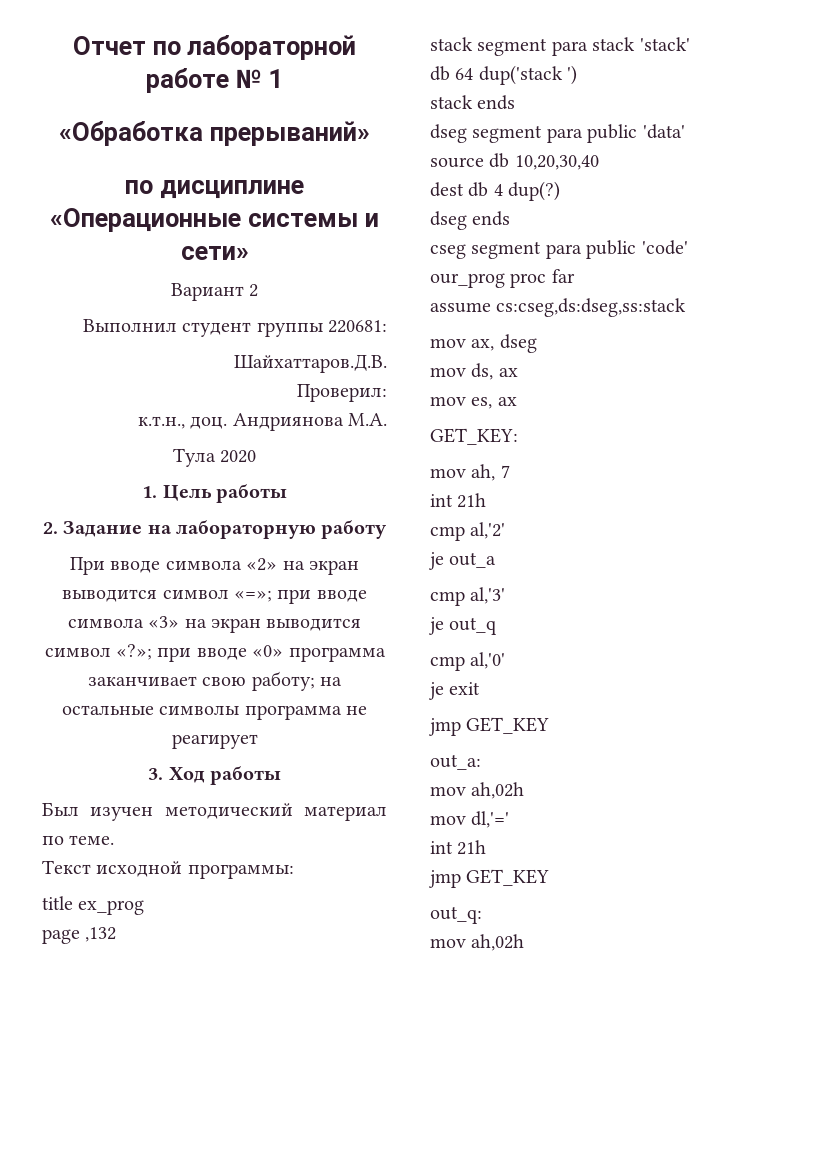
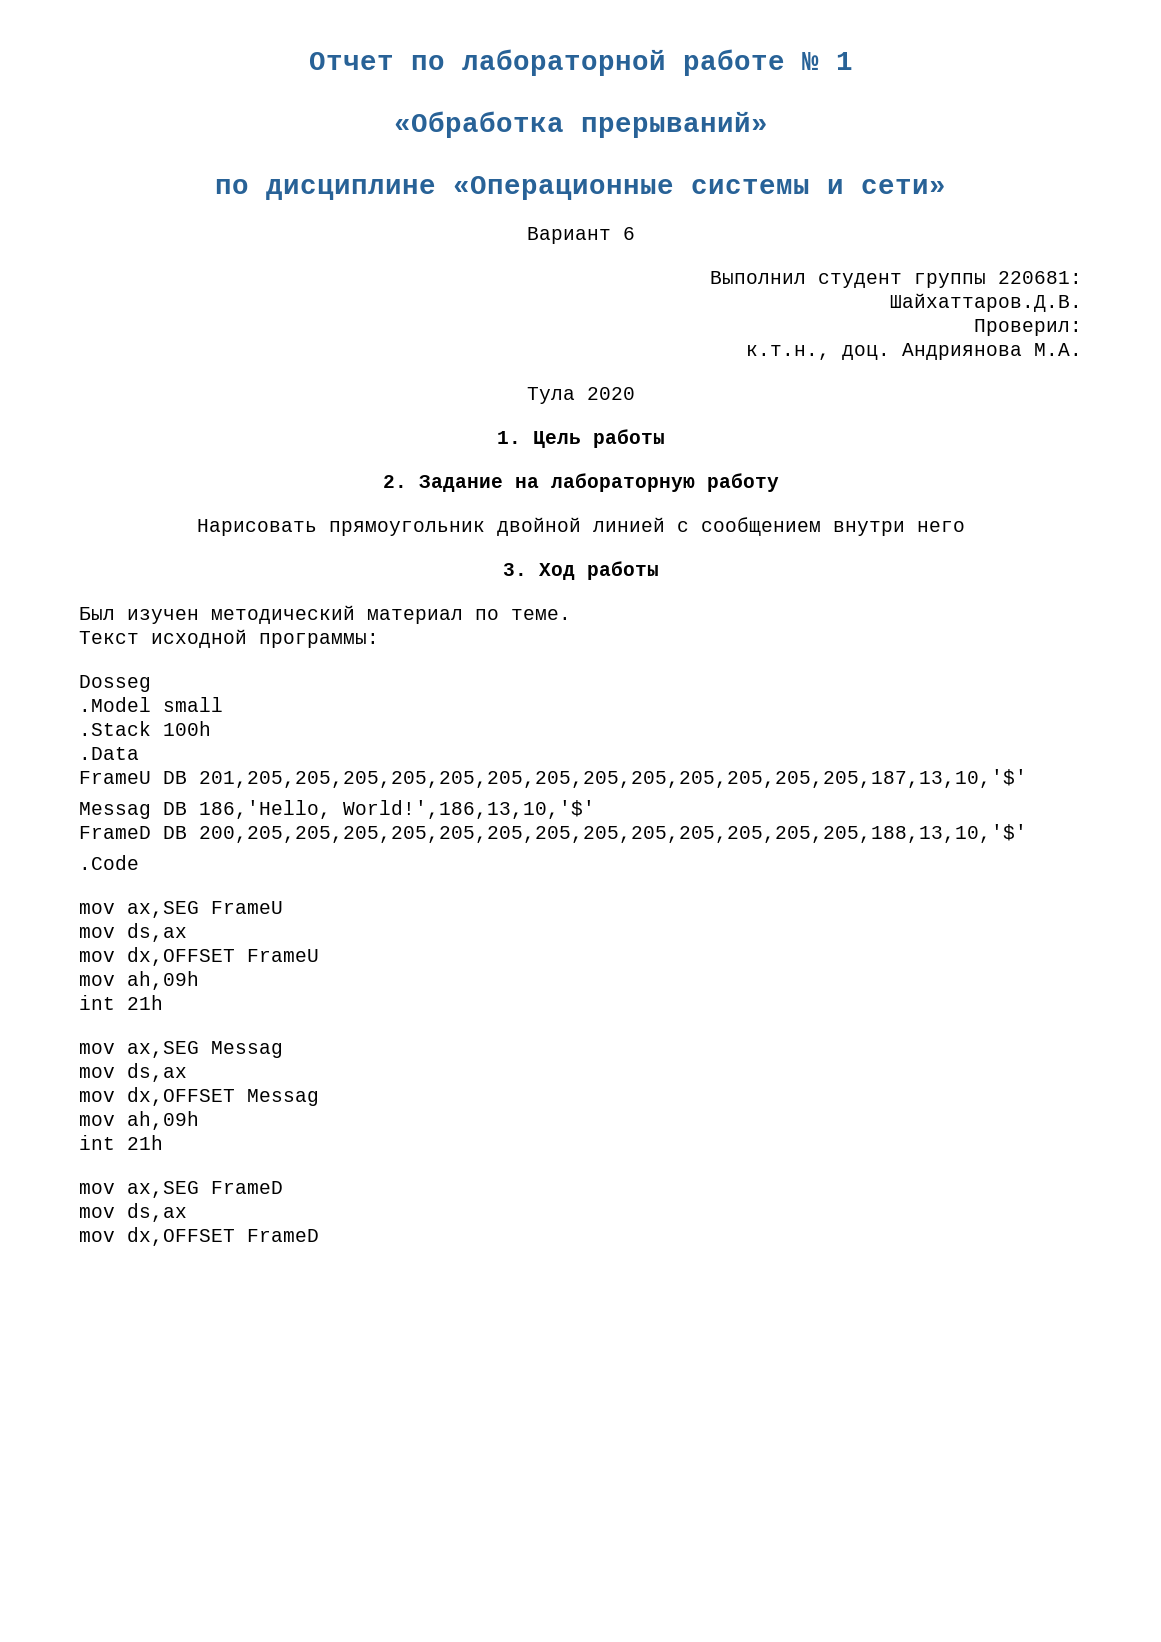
- Вариант 2
+ Вариант 6
- При вводе символа «2» на экран выводится символ «=»; при вводе символа «3» на экран выводится символ «?»; при вводе «0» программа заканчивает свою работу; на остальные символы программа не реагирует
+ Нарисовать прямоугольник двойной линией с сообщением внутри него
- title ex_prog
- page ,132
- stack segment para stack 'stack'
- db 64 dup('stack ')
- stack ends
- dseg segment para public 'data'
- source db 10,20,30,40
- dest db 4 dup(?)
- dseg ends
- cseg segment para public 'code'
- our_prog proc far
- assume cs:cseg,ds:dseg,ss:stack
- mov ax, dseg
- mov ds, ax
- mov es, ax
- GET_KEY:
- mov ah, 7
+ Dosseg
+ .Model small
+ .Stack 100h
+ .Data
+ FrameU DB 201,205,205,205,205,205,205,205,205,205,205,205,205,205,187,13,10,'$'
+ Messag DB 186,'Hello, World!',186,13,10,'$'
+ FrameD DB 200,205,205,205,205,205,205,205,205,205,205,205,205,205,188,13,10,'$'
+ .Code
+ mov ax,SEG FrameU
+ mov ds,ax
+ mov dx,OFFSET FrameU
+ mov ah,09h
  int 21h
- cmp al,'2'
- je out_a
- cmp al,'3'
- je out_q
- cmp al,'0'
- je exit
- jmp GET_KEY
- out_a:
- mov ah,02h
- mov dl,'='
+ mov ax,SEG Messag
+ mov ds,ax
+ mov dx,OFFSET Messag
+ mov ah,09h
  int 21h
- jmp GET_KEY
- out_q:
- mov ah,02h
+ mov ax,SEG FrameD
+ mov ds,ax
+ mov dx,OFFSET FrameD

